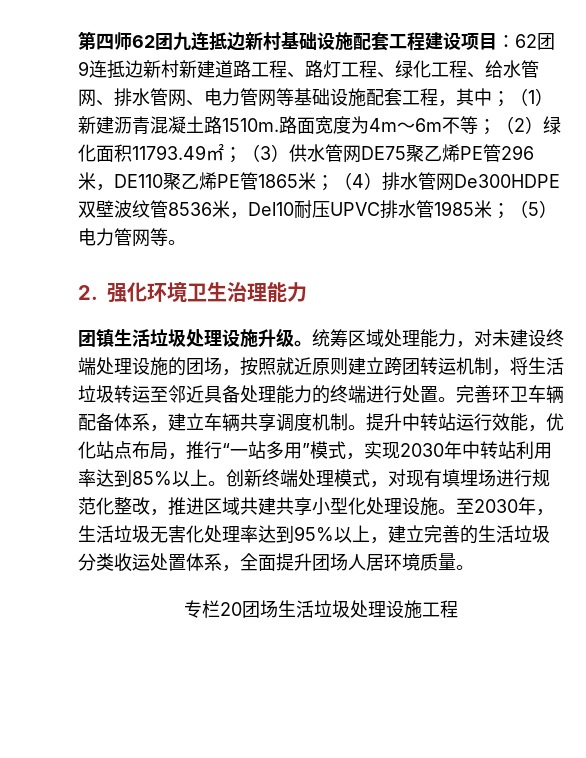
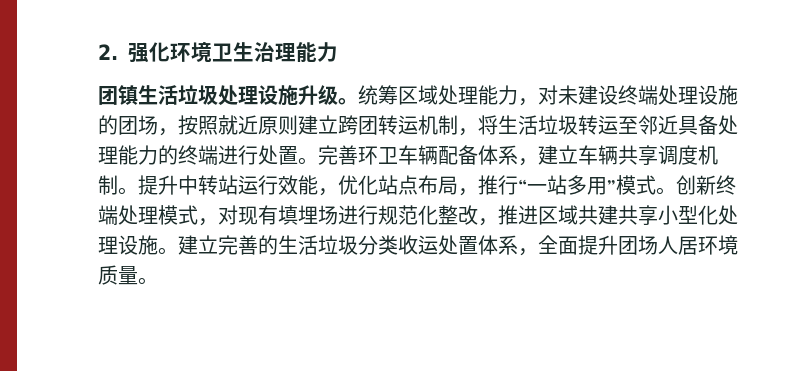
- 第四师62团九连抵边新村基础设施配套工程建设项目：62团9连抵边新村新建道路工程、路灯工程、绿化工程、给水管网、排水管网、电力管网等基础设施配套工程，其中；（1）新建沥青混凝土路1510m.路面宽度为4m～6m不等；（2）绿化面积11793.49㎡；（3）供水管网DE75聚乙烯PE管296米，DE110聚乙烯PE管1865米；（4）排水管网De300HDPE双壁波纹管8536米，Del10耐压UPVC排水管1985米；（5）电力管网等。
- 提升中转站运行效能，优化站点布局，推行“一站多用”模式，实现2030年中转站利用率达到85%以上。
+ 提升中转站运行效能，优化站点布局，推行“一站多用”模式。
- 至2030年，生活垃圾无害化处理率达到95%以上，建立完善的生活垃圾分类收运处置体系，全面提升团场人居环境质量。
+ 建立完善的生活垃圾分类收运处置体系，全面提升团场人居环境质量。
- 专栏20团场生活垃圾处理设施工程

